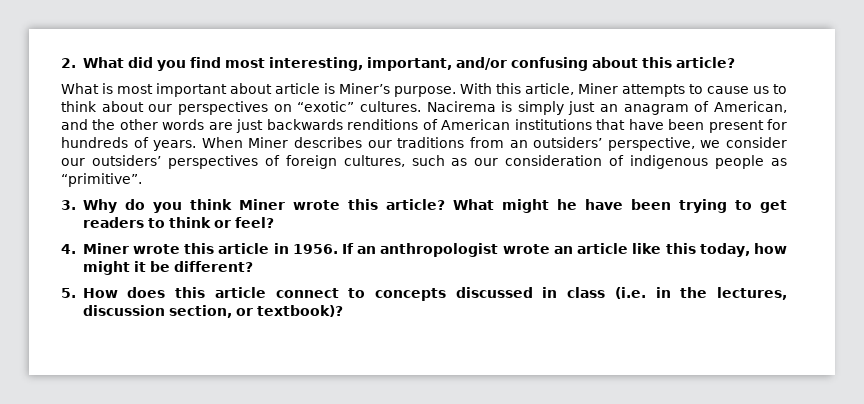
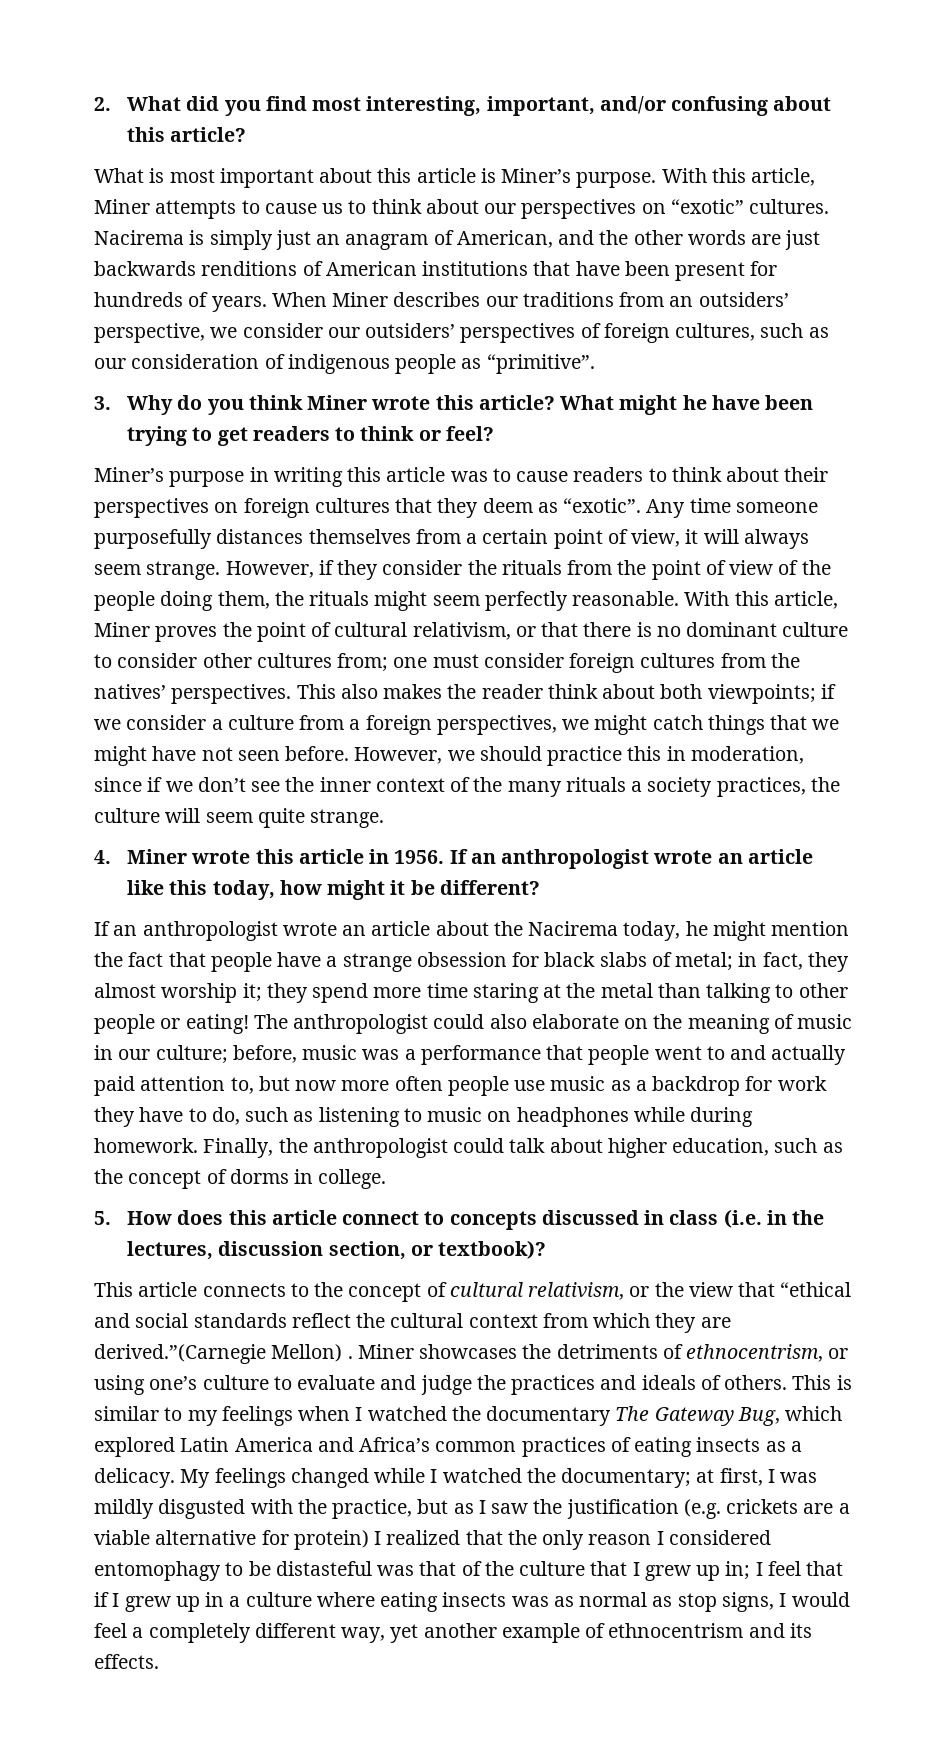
- What is most important about article is Miner’s purpose.
+ What is most important about this article is Miner’s purpose.
+ Miner’s purpose in writing this article was to cause readers to think about their perspectives on foreign cultures that they deem as “exotic”. Any time someone purposefully distances themselves from a certain point of view, it will always seem strange. However, if they consider the rituals from the point of view of the people doing them, the rituals might seem perfectly reasonable. With this article, Miner proves the point of cultural relativism, or that there is no dominant culture to consider other cultures from; one must consider foreign cultures from the natives’ perspectives. This also makes the reader think about both viewpoints; if we consider a culture from a foreign perspectives, we might catch things that we might have not seen before. However, we should practice this in moderation, since if we don’t see the inner context of the many rituals a society practices, the culture will seem quite strange.
+ If an anthropologist wrote an article about the Nacirema today, he might mention the fact that people have a strange obsession for black slabs of metal; in fact, they almost worship it; they spend more time staring at the metal than talking to other people or eating! The anthropologist could also elaborate on the meaning of music in our culture; before, music was a performance that people went to and actually paid attention to, but now more often people use music as a backdrop for work they have to do, such as listening to music on headphones while during homework. Finally, the anthropologist could talk about higher education, such as the concept of dorms in college.
+ This article connects to the concept of cultural relativism, or the view that “ethical and social standards reflect the cultural context from which they are derived.”(Carnegie Mellon) . Miner showcases the detriments of ethnocentrism, or using one’s culture to evaluate and judge the practices and ideals of others. This is similar to my feelings when I watched the documentary The Gateway Bug, which explored Latin America and Africa’s common practices of eating insects as a delicacy. My feelings changed while I watched the documentary; at first, I was mildly disgusted with the practice, but as I saw the justification (e.g. crickets are a viable alternative for protein) I realized that the only reason I considered entomophagy to be distasteful was that of the culture that I grew up in; I feel that if I grew up in a culture where eating insects was as normal as stop signs, I would feel a completely different way, yet another example of ethnocentrism and its effects.

